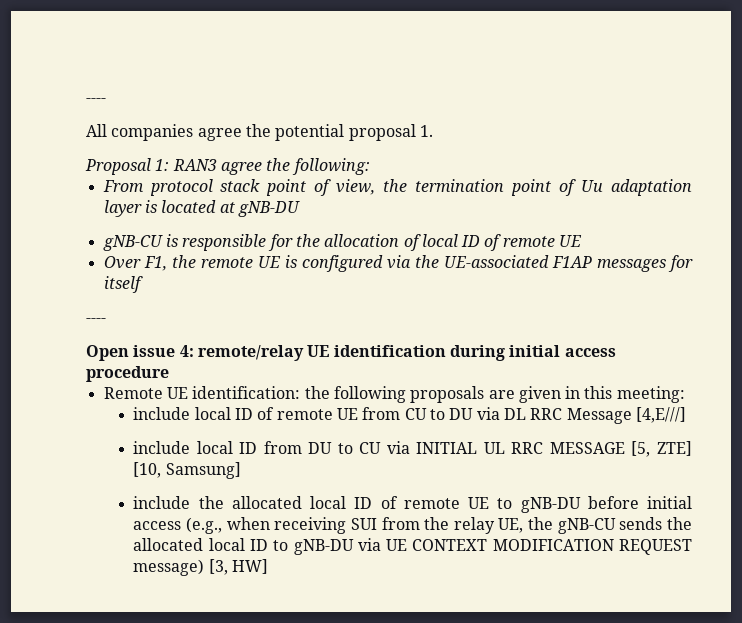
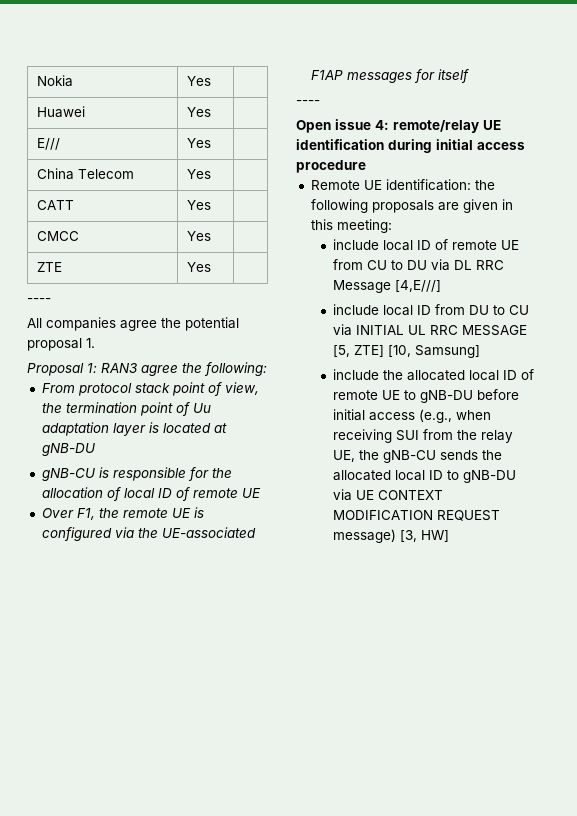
+ Nokia | Yes |
+ Huawei | Yes |
+ E/// | Yes |
+ China Telecom | Yes |
+ CATT | Yes |
+ CMCC | Yes |
+ ZTE | Yes |

